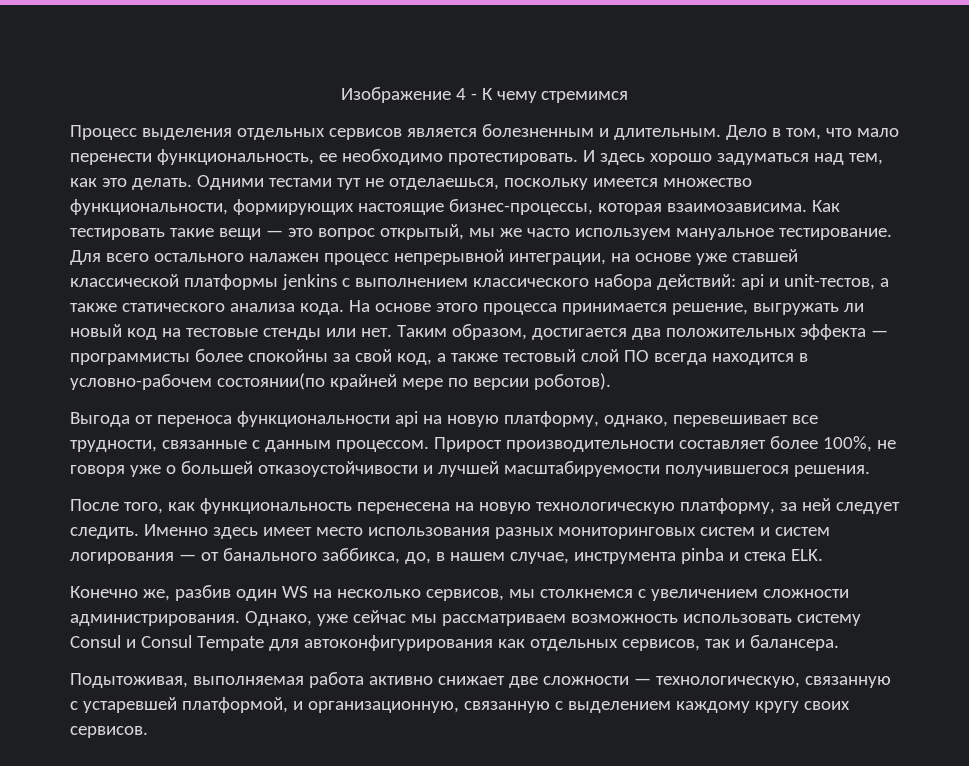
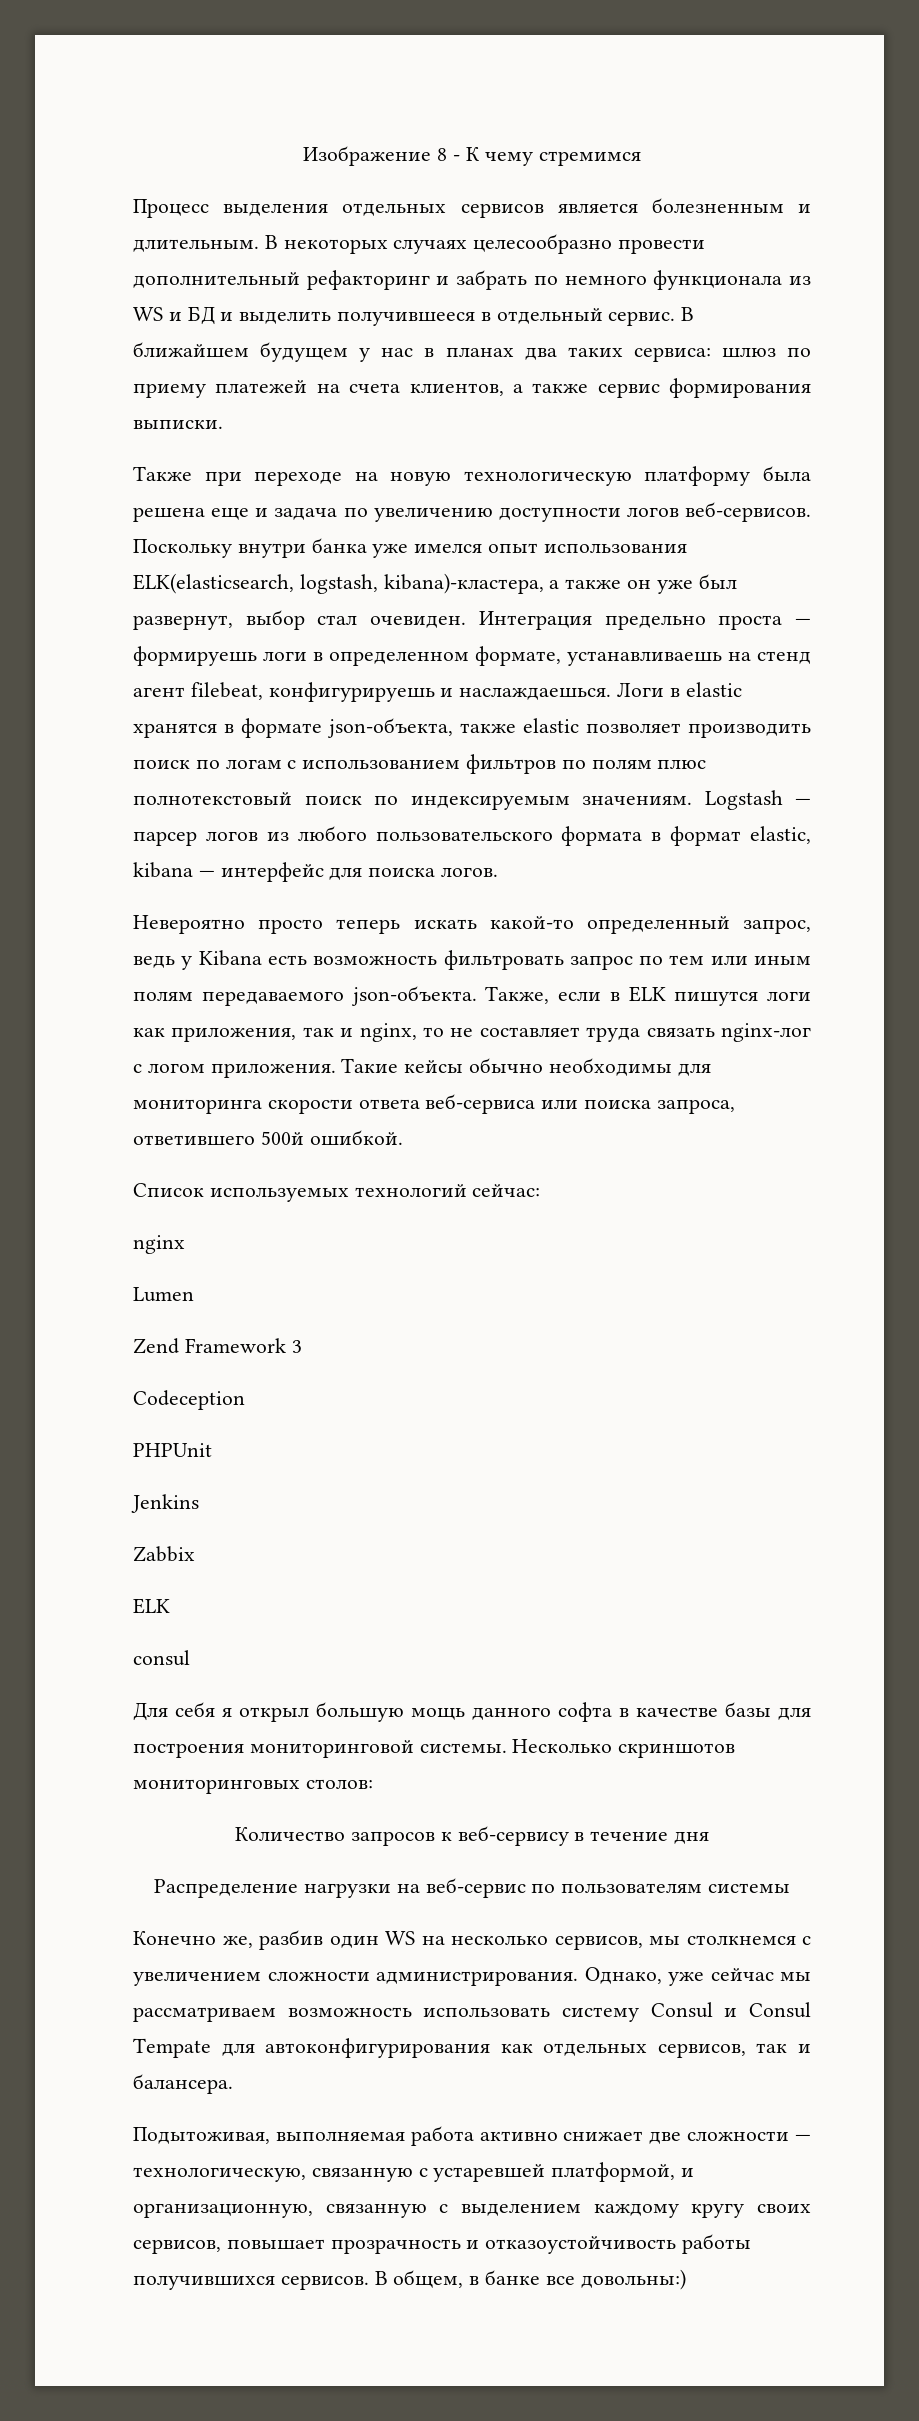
- Изображение 4 - К чему стремимся
+ Изображение 8 - К чему стремимся
- Дело в том, что мало перенести функциональность, ее необходимо протестировать. И здесь хорошо задуматься над тем, как это делать. Одними тестами тут не отделаешься, поскольку имеется множество функциональности, формирующих настоящие бизнес-процессы, которая взаимозависима. Как тестировать такие вещи — это вопрос открытый, мы же часто используем мануальное тестирование. Для всего остального налажен процесс непрерывной интеграции, на основе уже ставшей классической платформы jenkins с выполнением классического набора действий: api и unit-тестов, а также статического анализа кода. На основе этого процесса принимается решение, выгружать ли новый код на тестовые стенды или нет. Таким образом, достигается два положительных эффекта — программисты более спокойны за свой код, а также тестовый слой ПО всегда находится в условно-рабочем состоянии(по крайней мере по версии роботов).
- Выгода от переноса функциональности api на новую платформу, однако, перевешивает все трудности, связанные с данным процессом. Прирост производительности составляет более 100%, не говоря уже о большей отказоустойчивости и лучшей масштабируемости получившегося решения.
- После того, как функциональность перенесена на новую технологическую платформу, за ней следует следить. Именно здесь имеет место использования разных мониторинговых систем и систем логирования — от банального заббикса, до, в нашем случае, инструмента pinba и стека ELK.
+ В некоторых случаях целесообразно провести дополнительный рефакторинг и забрать по немного функционала из WS и БД и выделить получившееся в отдельный сервис. В ближайшем будущем у нас в планах два таких сервиса: шлюз по приему платежей на счета клиентов, а также сервис формирования выписки.
+ Также при переходе на новую технологическую платформу была решена еще и задача по увеличению доступности логов веб-сервисов. Поскольку внутри банка уже имелся опыт использования ELK(elasticsearch, logstash, kibana)-кластера, а также он уже был развернут, выбор стал очевиден. Интеграция предельно проста — формируешь логи в определенном формате, устанавливаешь на стенд агент filebeat, конфигурируешь и наслаждаешься. Логи в elastic хранятся в формате json-объекта, также elastic позволяет производить поиск по логам с использованием фильтров по полям плюс полнотекстовый поиск по индексируемым значениям. Logstash — парсер логов из любого пользовательского формата в формат elastic, kibana — интерфейс для поиска логов.
+ Невероятно просто теперь искать какой-то определенный запрос, ведь у Kibana есть возможность фильтровать запрос по тем или иным полям передаваемого json-объекта. Также, если в ELK пишутся логи как приложения, так и nginx, то не составляет труда связать nginx-лог с логом приложения. Такие кейсы обычно необходимы для мониторинга скорости ответа веб-сервиса или поиска запроса, ответившего 500й ошибкой.
+ Список используемых технологий сейчас:
+ nginx
+ Lumen
+ Zend Framework 3
+ Codeception
+ PHPUnit
+ Jenkins
+ Zabbix
+ ELK
+ consul
+ Для себя я открыл большую мощь данного софта в качестве базы для построения мониторинговой системы. Несколько скриншотов мониторинговых столов:
+ Количество запросов к веб-сервису в течение дня
+ Распределение нагрузки на веб-сервис по пользователям системы
- Подытоживая, выполняемая работа активно снижает две сложности — технологическую, связанную с устаревшей платформой, и организационную, связанную с выделением каждому кругу своих сервисов.
+ Подытоживая, выполняемая работа активно снижает две сложности — технологическую, связанную с устаревшей платформой, и организационную, связанную с выделением каждому кругу своих сервисов, повышает прозрачность и отказоустойчивость работы получившихся сервисов. В общем, в банке все довольны:)

